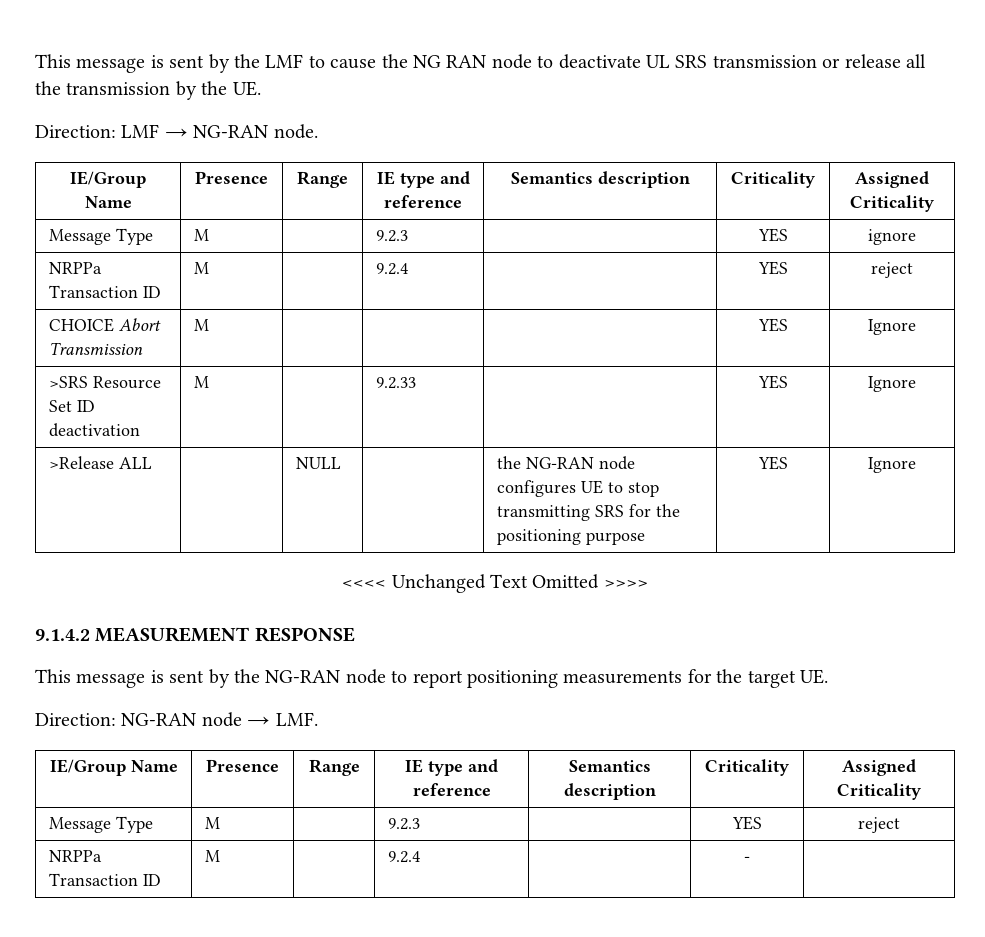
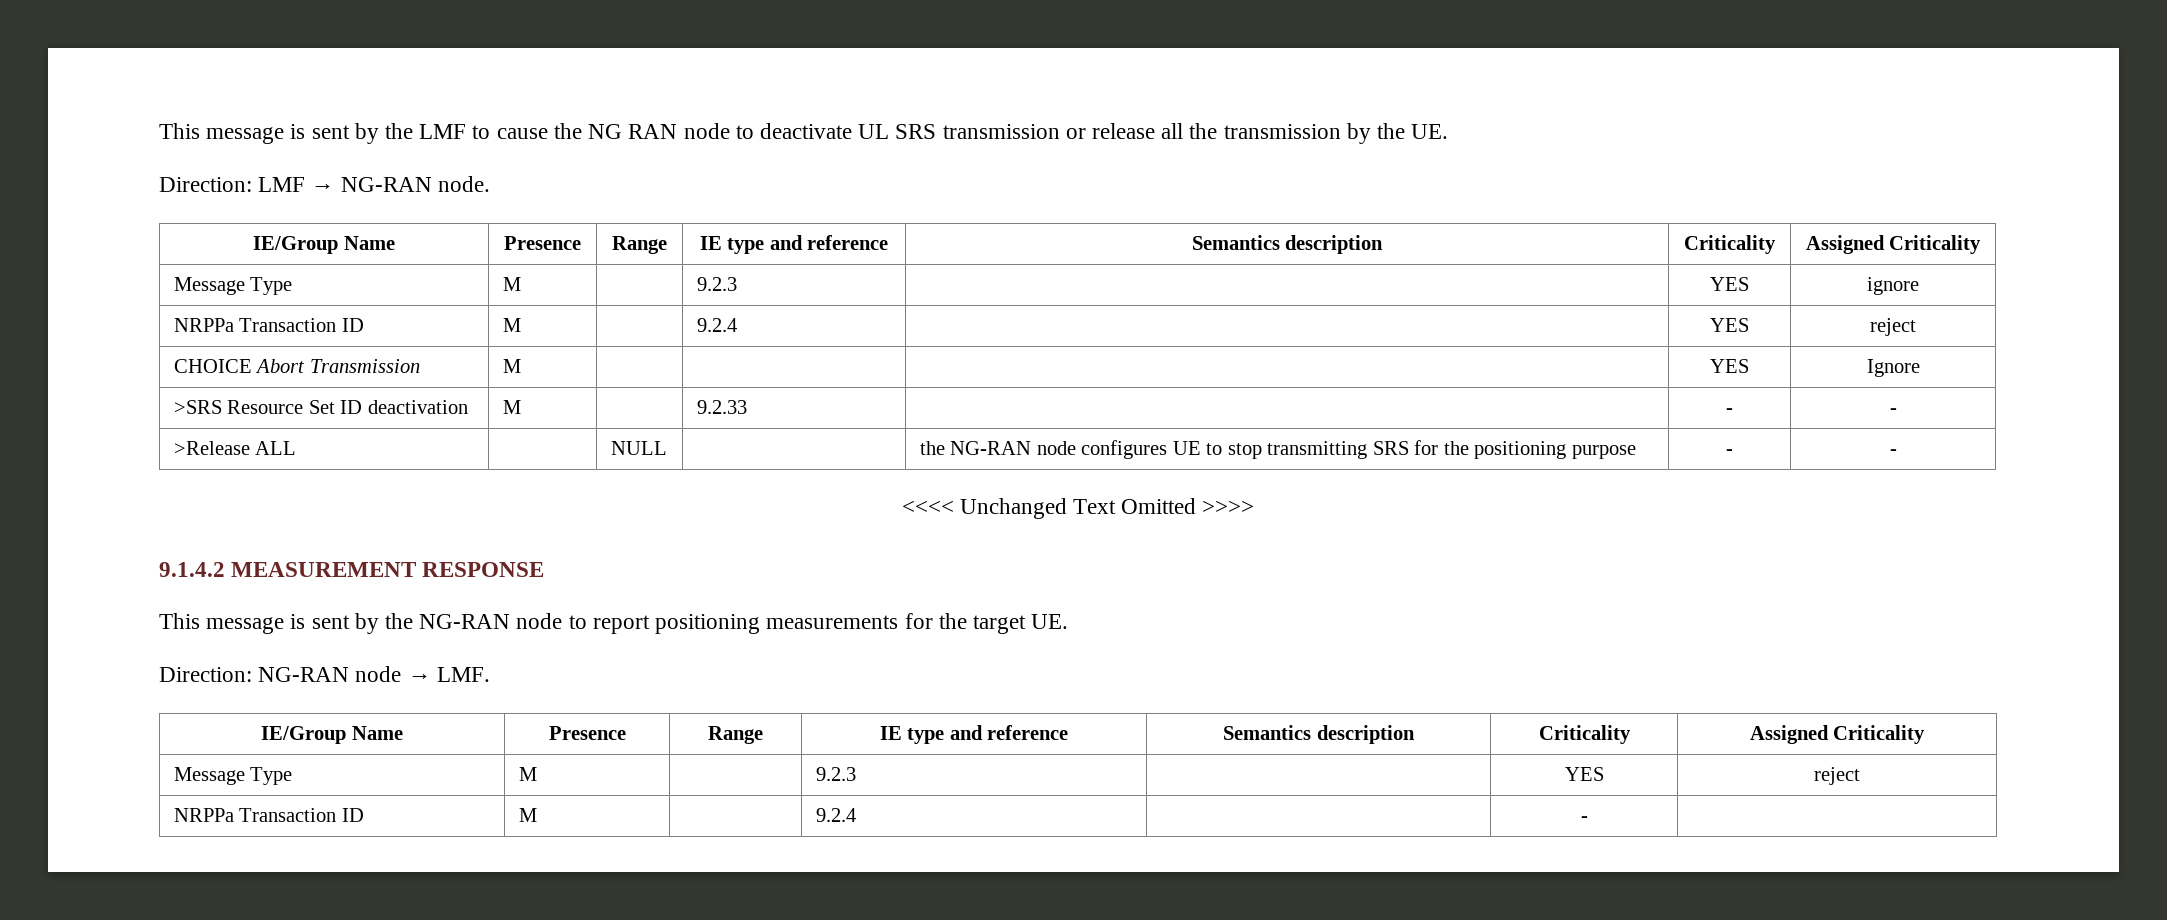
- >SRS Resource Set ID deactivation | M | | 9.2.33 | | YES | Ignore
+ >SRS Resource Set ID deactivation | M | | 9.2.33 | | - | -
- >Release ALL | | NULL | | the NG-RAN node configures UE to stop transmitting SRS for the positioning purpose | YES | Ignore
+ >Release ALL | | NULL | | the NG-RAN node configures UE to stop transmitting SRS for the positioning purpose | - | -

